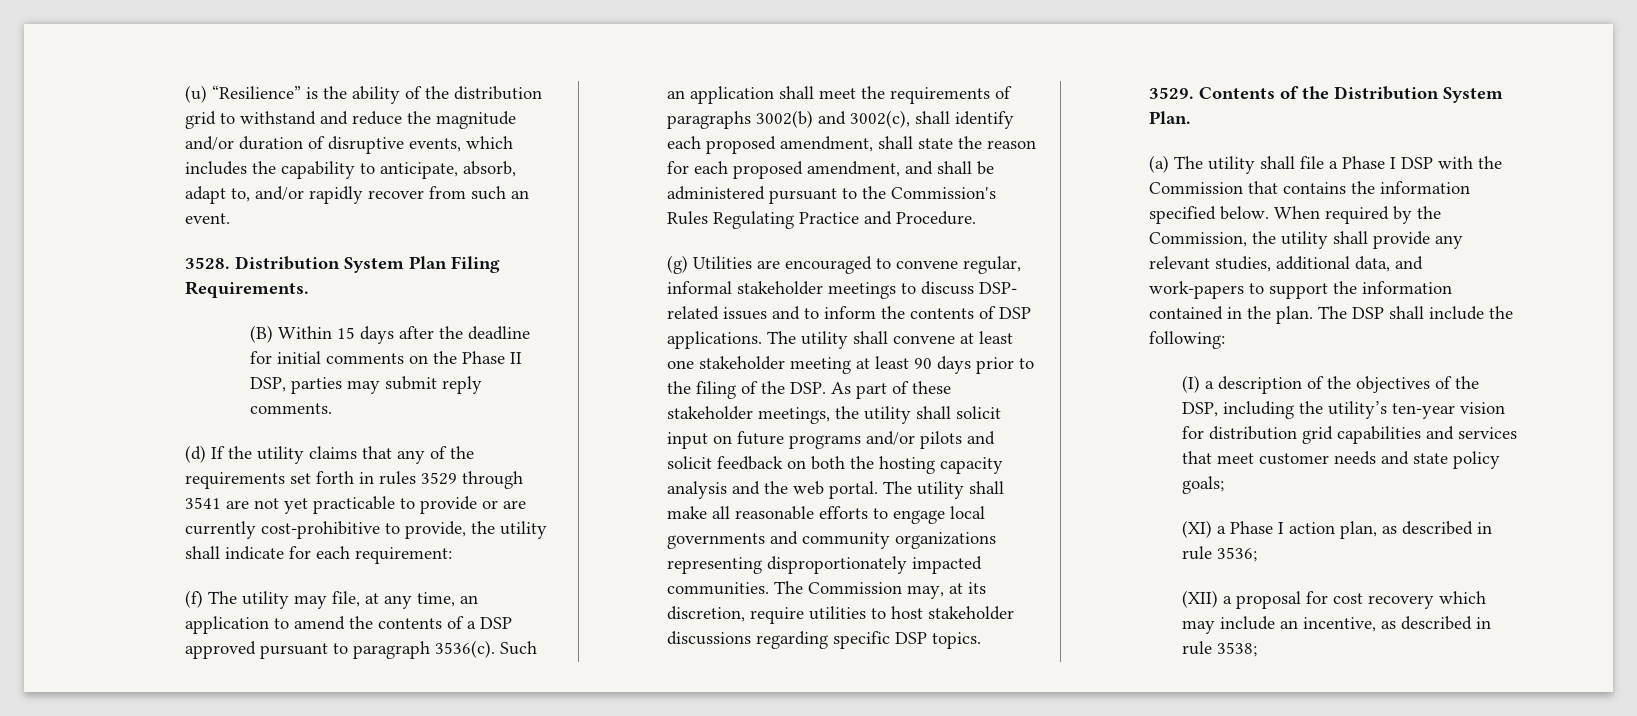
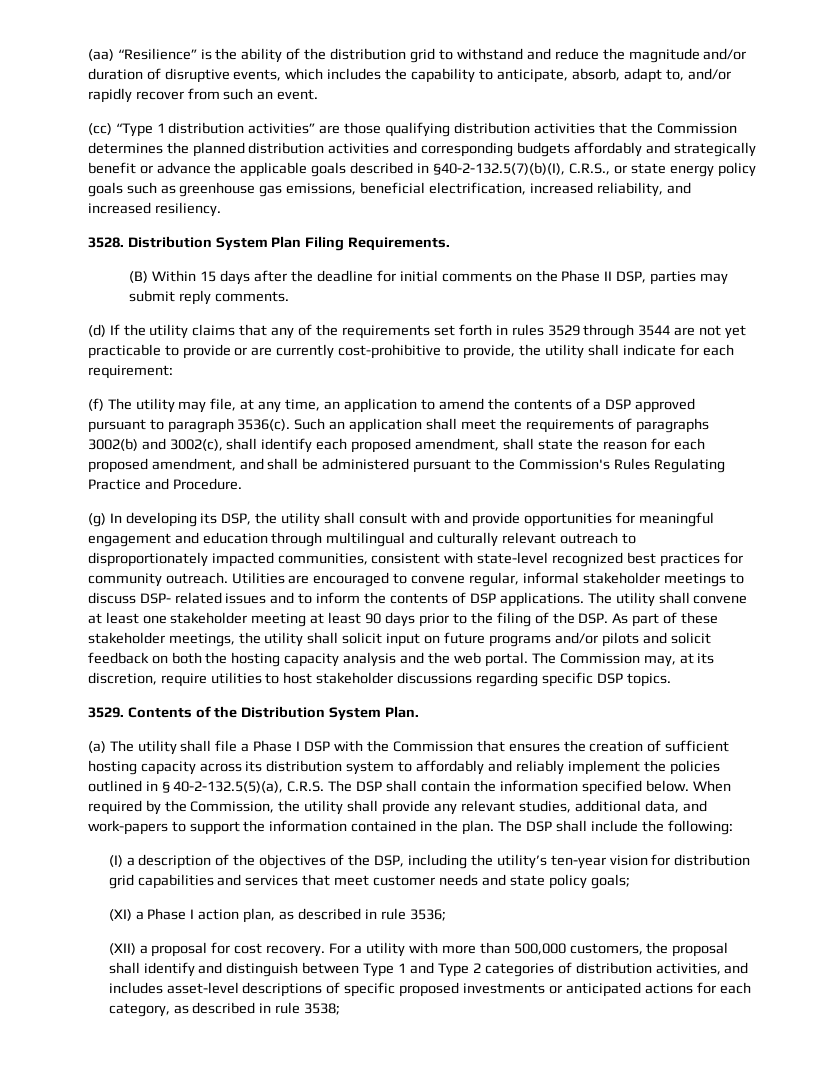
- (u) “Resilience” is the ability of the distribution grid to withstand and reduce the magnitude and/or duration of disruptive events, which includes the capability to anticipate, absorb, adapt to, and/or rapidly recover from such an event.
+ (aa) “Resilience” is the ability of the distribution grid to withstand and reduce the magnitude and/or duration of disruptive events, which includes the capability to anticipate, absorb, adapt to, and/or rapidly recover from such an event.
+ (cc) “Type 1 distribution activities” are those qualifying distribution activities that the Commission determines the planned distribution activities and corresponding budgets affordably and strategically benefit or advance the applicable goals described in §40-2-132.5(7)(b)(I), C.R.S., or state energy policy goals such as greenhouse gas emissions, beneficial electrification, increased reliability, and increased resiliency.
- (d) If the utility claims that any of the requirements set forth in rules 3529 through 3541 are not yet practicable to provide or are currently cost-prohibitive to provide, the utility shall indicate for each requirement:
+ (d) If the utility claims that any of the requirements set forth in rules 3529 through 3544 are not yet practicable to provide or are currently cost-prohibitive to provide, the utility shall indicate for each requirement:
- (g) Utilities are encouraged to convene regular, informal stakeholder meetings to discuss DSP- related issues and to inform the contents of DSP applications.
+ (g) In developing its DSP, the utility shall consult with and provide opportunities for meaningful engagement and education through multilingual and culturally relevant outreach to disproportionately impacted communities, consistent with state-level recognized best practices for community outreach. Utilities are encouraged to convene regular, informal stakeholder meetings to discuss DSP- related issues and to inform the contents of DSP applications.
- The utility shall make all reasonable efforts to engage local governments and community organizations representing disproportionately impacted communities. The Commission may, at its discretion, require utilities to host stakeholder discussions regarding specific DSP topics.
+ The Commission may, at its discretion, require utilities to host stakeholder discussions regarding specific DSP topics.
- (a) The utility shall file a Phase I DSP with the Commission that contains the information specified below.
+ (a) The utility shall file a Phase I DSP with the Commission that ensures the creation of sufficient hosting capacity across its distribution system to affordably and reliably implement the policies outlined in § 40-2-132.5(5)(a), C.R.S. The DSP shall contain the information specified below.
- (XII) a proposal for cost recovery which may include an incentive, as described in rule 3538;
+ (XII) a proposal for cost recovery. For a utility with more than 500,000 customers, the proposal shall identify and distinguish between Type 1 and Type 2 categories of distribution activities, and includes asset-level descriptions of specific proposed investments or anticipated actions for each category, as described in rule 3538;

